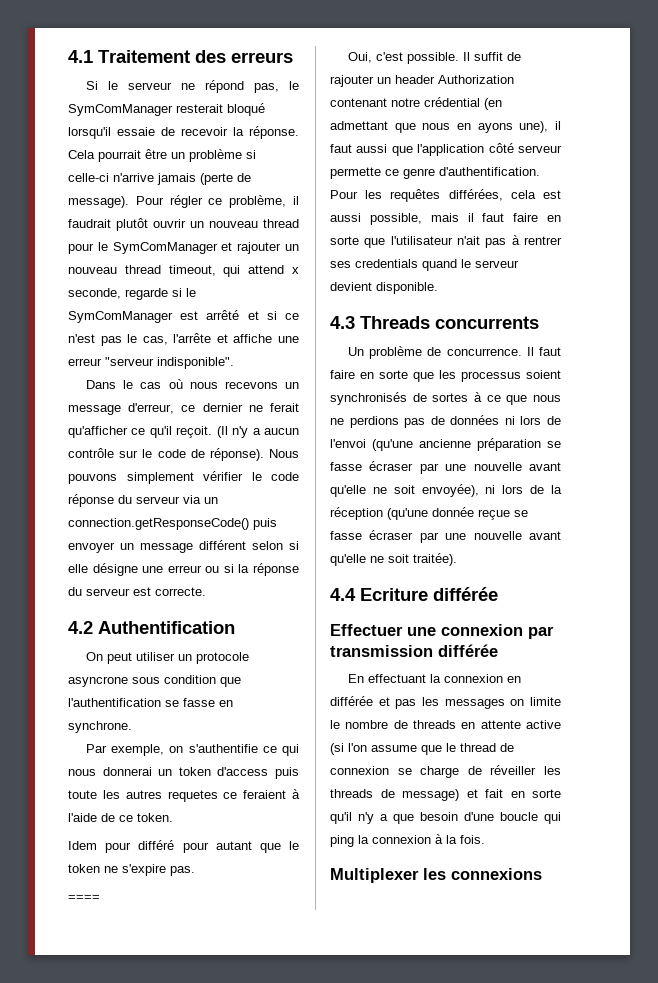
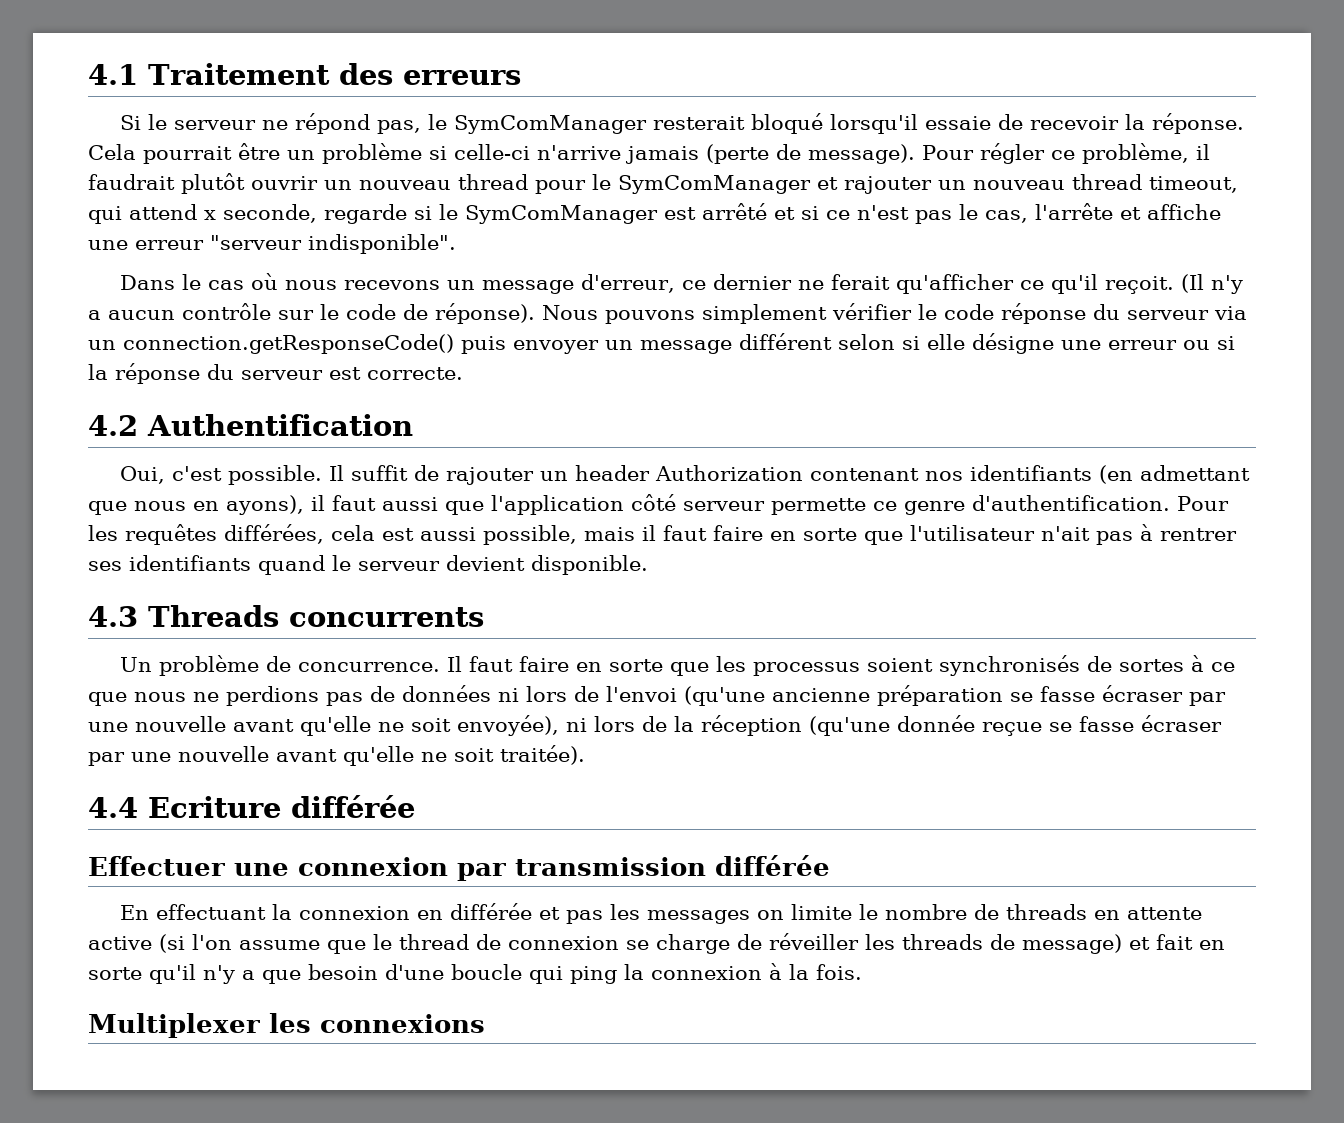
- On peut utiliser un protocole asyncrone sous condition que l'authentification se fasse en synchrone.
- Par exemple, on s'authentifie ce qui nous donnerai un token d'access puis toute les autres requetes ce feraient à l'aide de ce token.
- Idem pour différé pour autant que le token ne s'expire pas.
- ====
- Il suffit de rajouter un header Authorization contenant notre crédential (en admettant que nous en ayons une), il faut aussi que l'application côté serveur permette ce genre d'authentification.
+ Il suffit de rajouter un header Authorization contenant nos identifiants (en admettant que nous en ayons), il faut aussi que l'application côté serveur permette ce genre d'authentification.
- Pour les requêtes différées, cela est aussi possible, mais il faut faire en sorte que l'utilisateur n'ait pas à rentrer ses credentials quand le serveur devient disponible.
+ Pour les requêtes différées, cela est aussi possible, mais il faut faire en sorte que l'utilisateur n'ait pas à rentrer ses identifiants quand le serveur devient disponible.

